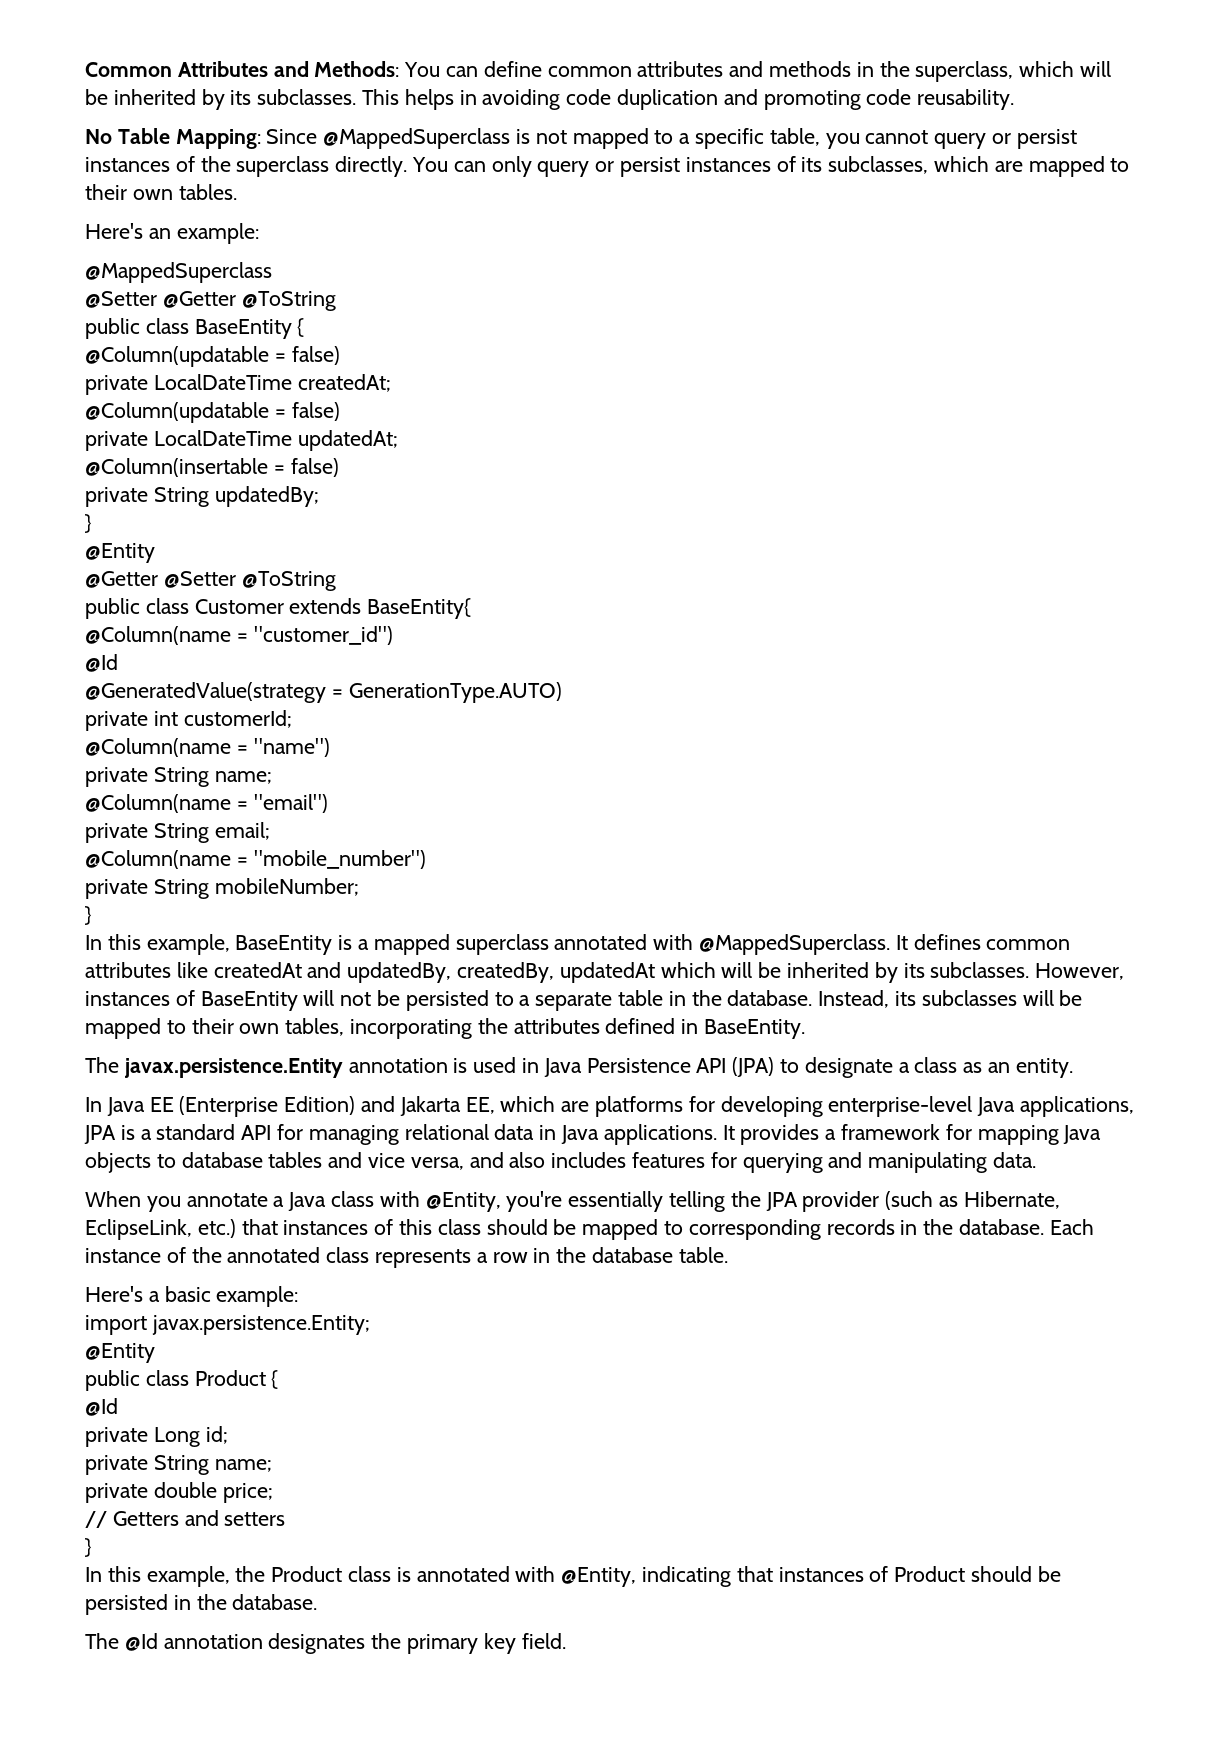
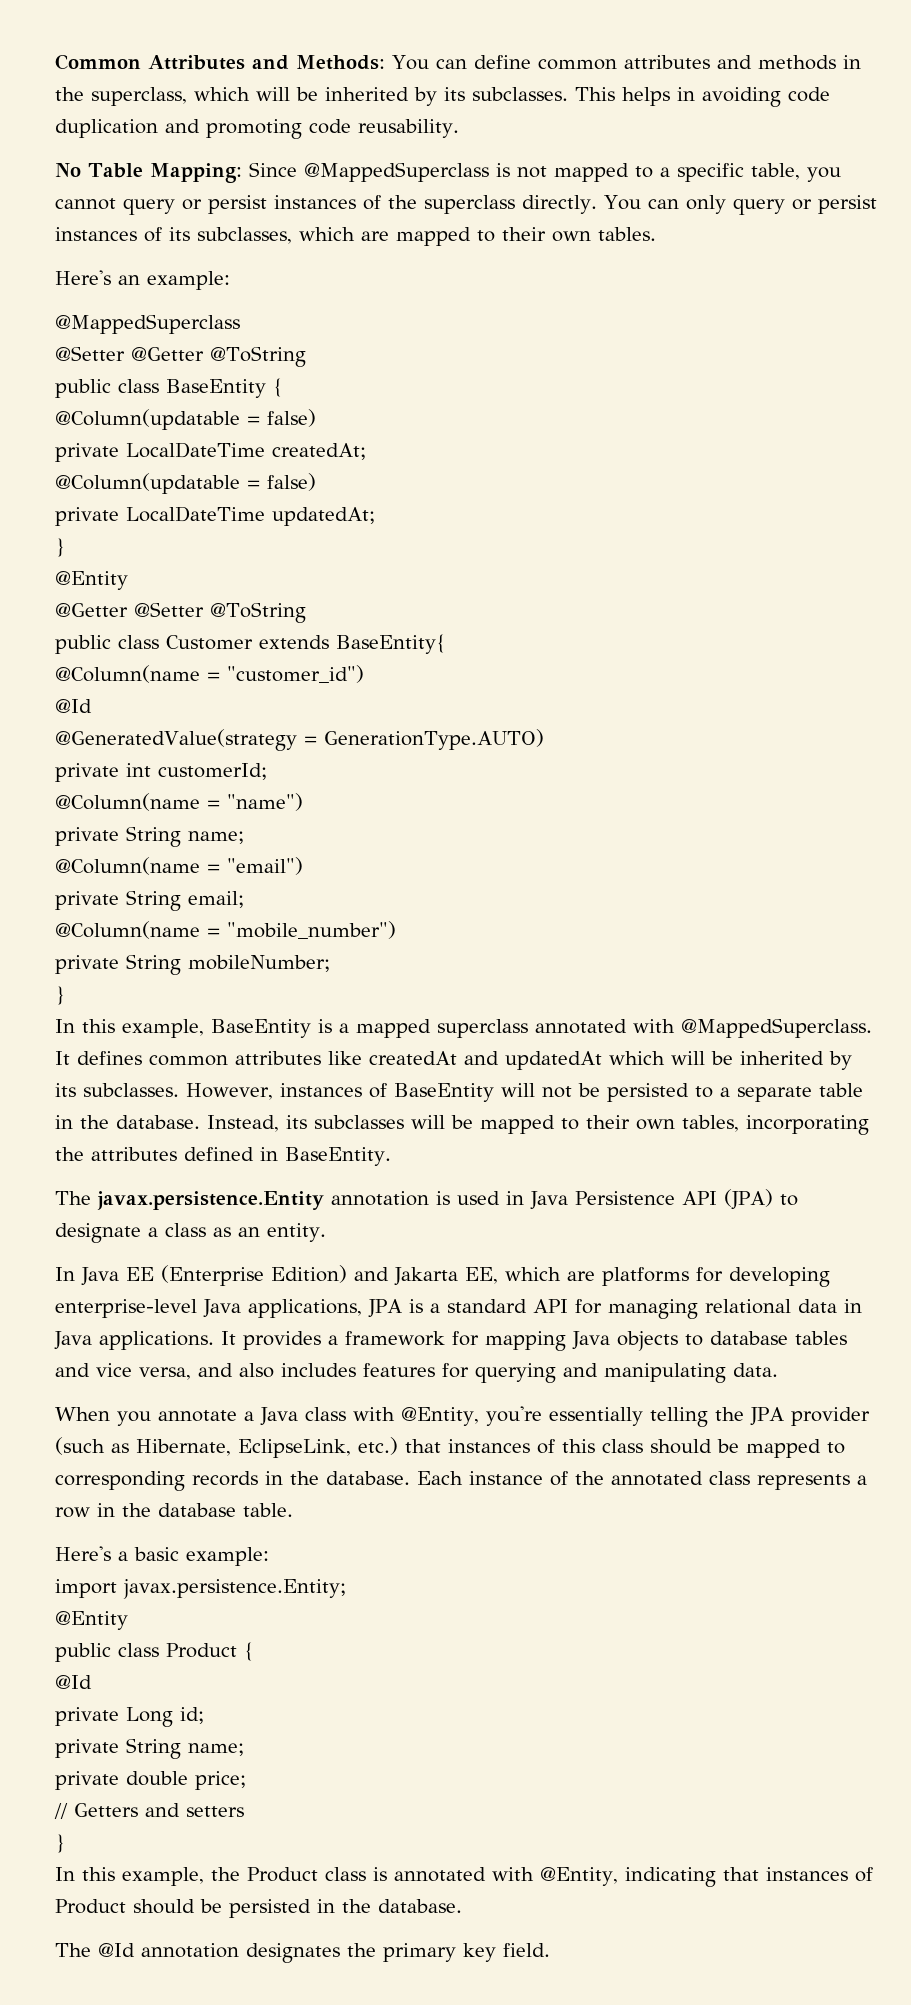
- @Column(insertable = false)
- private String updatedBy;
- It defines common attributes like createdAt and updatedBy, createdBy, updatedAt which will be inherited by its subclasses.
+ It defines common attributes like createdAt and updatedAt which will be inherited by its subclasses.

